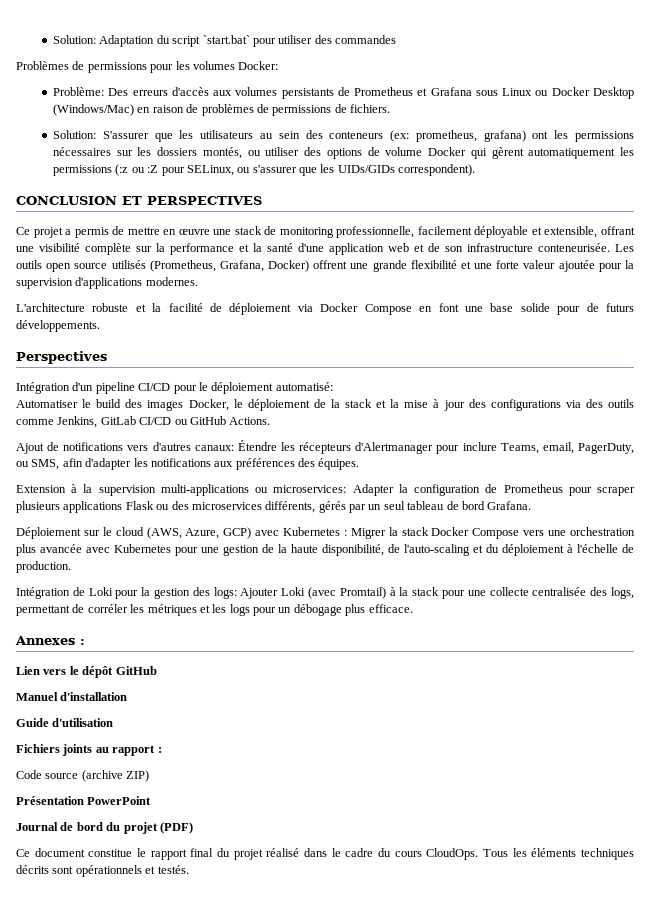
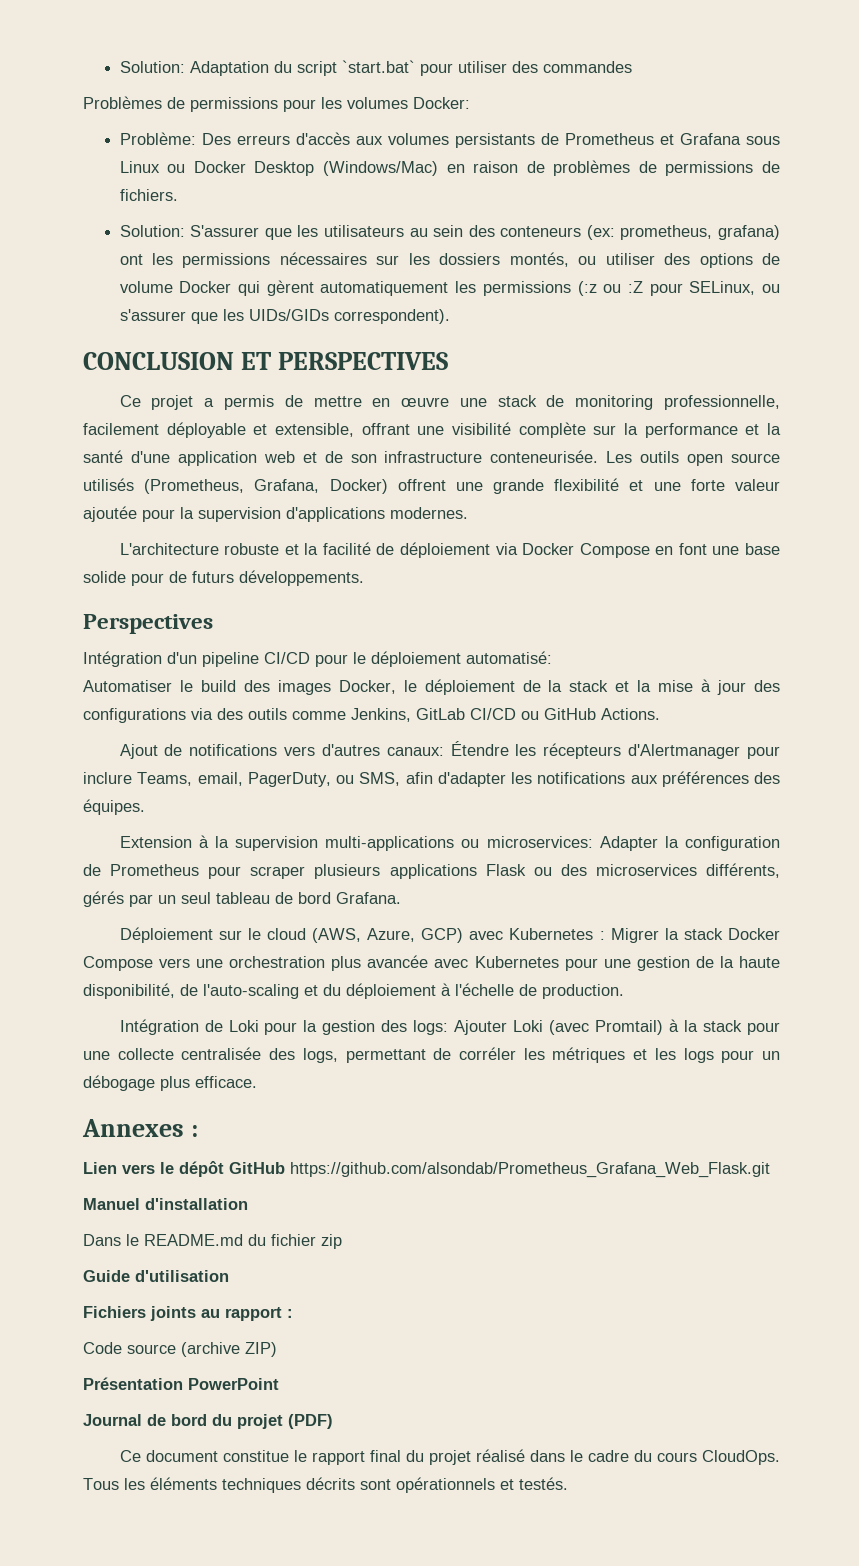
- Lien vers le dépôt GitHub
+ Lien vers le dépôt GitHub https://github.com/alsondab/Prometheus_Grafana_Web_Flask.git
+ Dans le README.md du fichier zip

